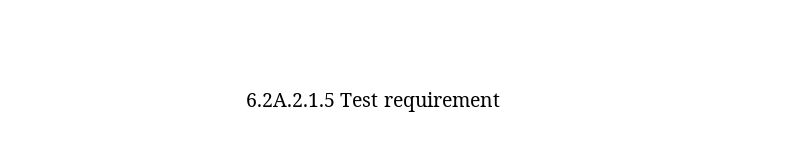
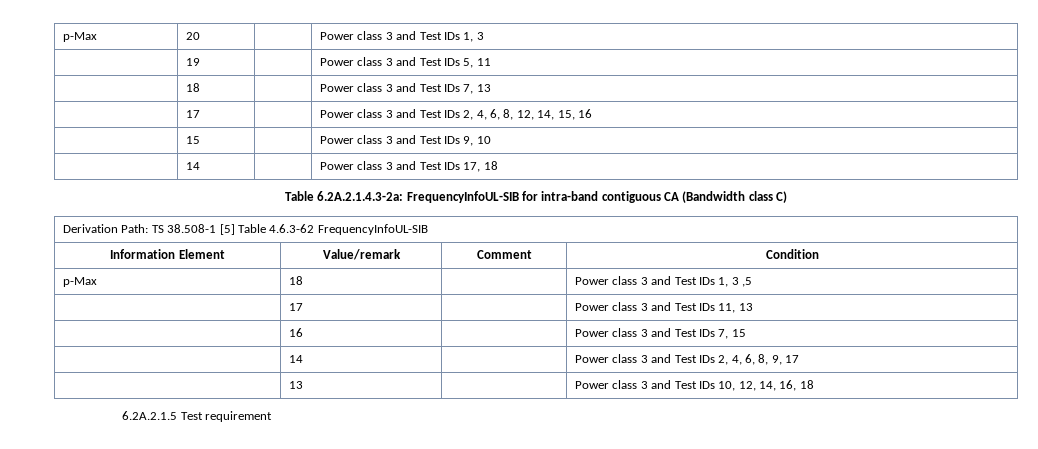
+ p-Max | 20 | | Power class 3 and Test IDs 1, 3
+ | 19 | | Power class 3 and Test IDs 5, 11
+ | 18 | | Power class 3 and Test IDs 7, 13
+ | 17 | | Power class 3 and Test IDs 2, 4, 6, 8, 12, 14, 15, 16
+ | 15 | | Power class 3 and Test IDs 9, 10
+ | 14 | | Power class 3 and Test IDs 17, 18
+ Table 6.2A.2.1.4.3-2a: FrequencyInfoUL-SIB for intra-band contiguous CA (Bandwidth class C)
+ Derivation Path: TS 38.508-1 [5] Table 4.6.3-62 FrequencyInfoUL-SIB
+ Information Element | Value/remark | Comment | Condition
+ p-Max | 18 | | Power class 3 and Test IDs 1, 3 ,5
+ | 17 | | Power class 3 and Test IDs 11, 13
+ | 16 | | Power class 3 and Test IDs 7, 15
+ | 14 | | Power class 3 and Test IDs 2, 4, 6, 8, 9, 17
+ | 13 | | Power class 3 and Test IDs 10, 12, 14, 16, 18

